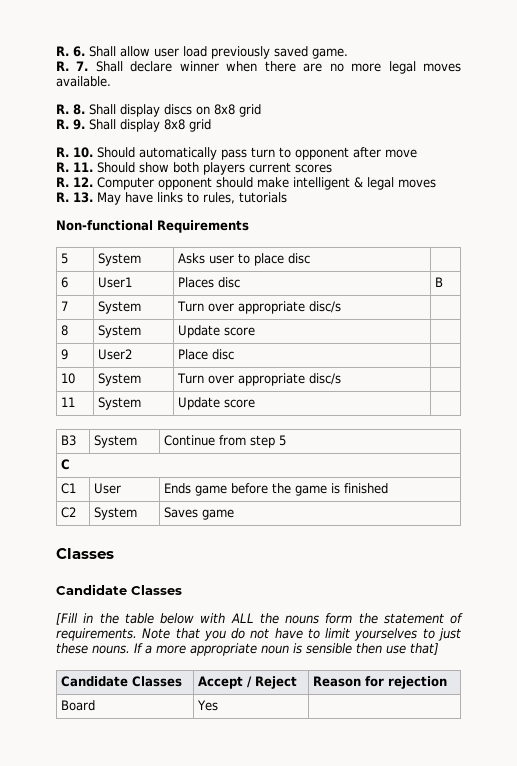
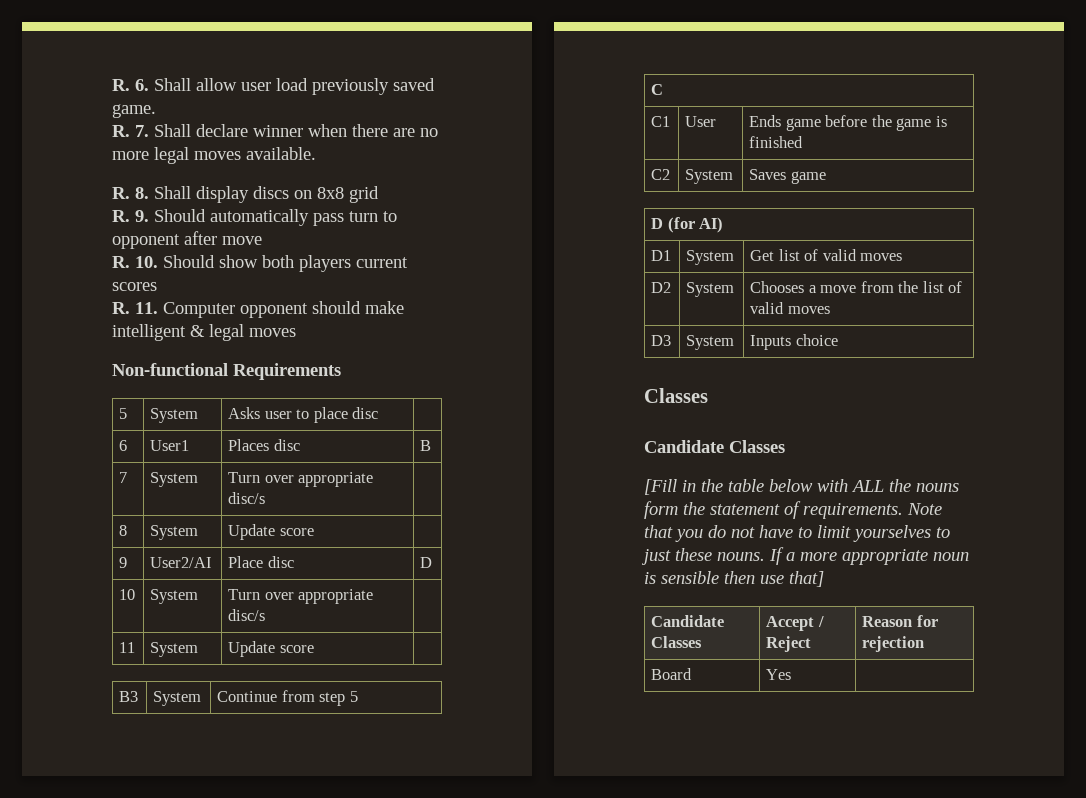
- R. 9. Shall display 8x8 grid
- R. 10. Should automatically pass turn to opponent after move
+ R. 9. Should automatically pass turn to opponent after move
- R. 11. Should show both players current scores
+ R. 10. Should show both players current scores
- R. 12. Computer opponent should make intelligent & legal moves
+ R. 11. Computer opponent should make intelligent & legal moves
- R. 13. May have links to rules, tutorials
- 9 | User2 | Place disc |
+ 9 | User2/AI | Place disc | D
+ D (for AI)
+ D1 | System | Get list of valid moves
+ D2 | System | Chooses a move from the list of valid moves
+ D3 | System | Inputs choice

